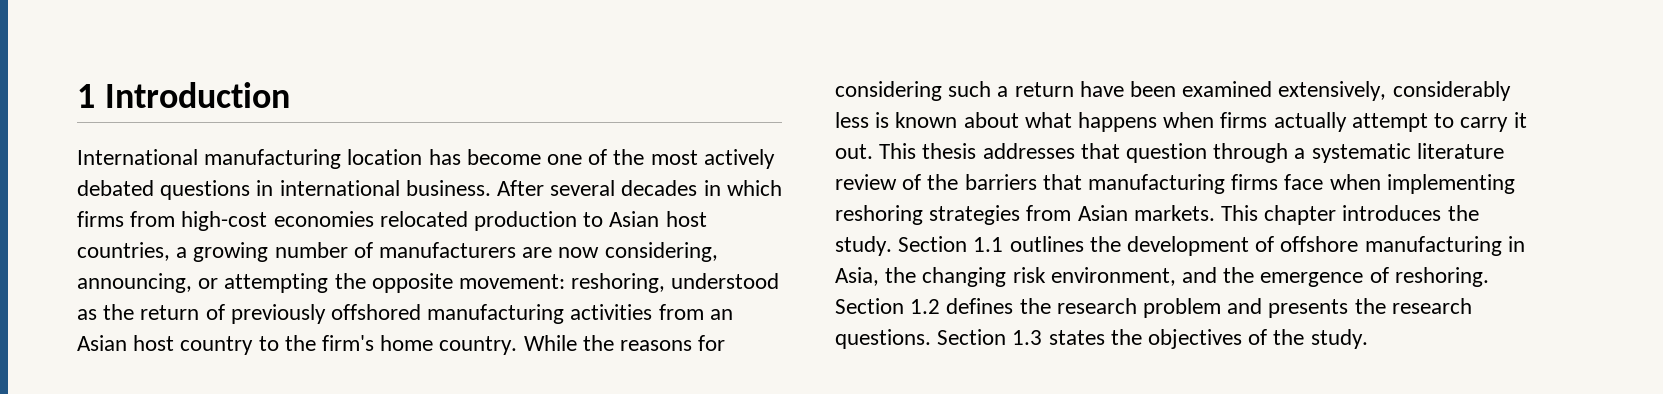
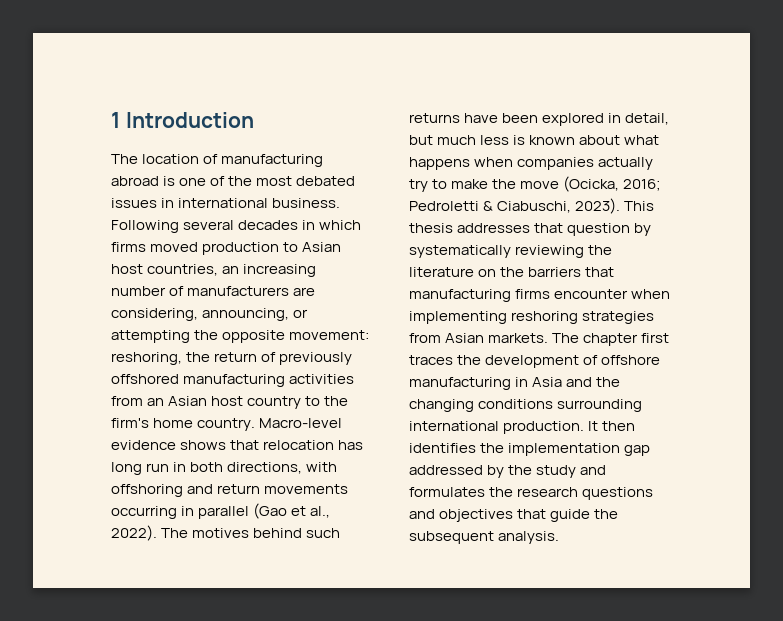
- International manufacturing location has become one of the most actively debated questions in international business.
+ The location of manufacturing abroad is one of the most debated issues in international business.
- After several decades in which firms from high-cost economies relocated production to Asian host countries, a growing number of manufacturers are now considering, announcing, or attempting the opposite movement: reshoring, understood as the return of previously offshored manufacturing activities from an Asian host country to the firm's home country.
+ Following several decades in which firms moved production to Asian host countries, an increasing number of manufacturers are considering, announcing, or attempting the opposite movement: reshoring, the return of previously offshored manufacturing activities from an Asian host country to the firm's home country.
- While the reasons for considering such a return have been examined extensively, considerably less is known about what happens when firms actually attempt to carry it out.
+ Macro-level evidence shows that relocation has long run in both directions, with offshoring and return movements occurring in parallel (Gao et al., 2022). The motives behind such returns have been explored in detail, but much less is known about what happens when companies actually try to make the move (Ocicka, 2016; Pedroletti & Ciabuschi, 2023).
- This thesis addresses that question through a systematic literature review of the barriers that manufacturing firms face when implementing reshoring strategies from Asian markets.
+ This thesis addresses that question by systematically reviewing the literature on the barriers that manufacturing firms encounter when implementing reshoring strategies from Asian markets.
- This chapter introduces the study. Section 1.1 outlines the development of offshore manufacturing in Asia, the changing risk environment, and the emergence of reshoring. Section 1.2 defines the research problem and presents the research questions. Section 1.3 states the objectives of the study.
+ The chapter first traces the development of offshore manufacturing in Asia and the changing conditions surrounding international production. It then identifies the implementation gap addressed by the study and formulates the research questions and objectives that guide the subsequent analysis.

